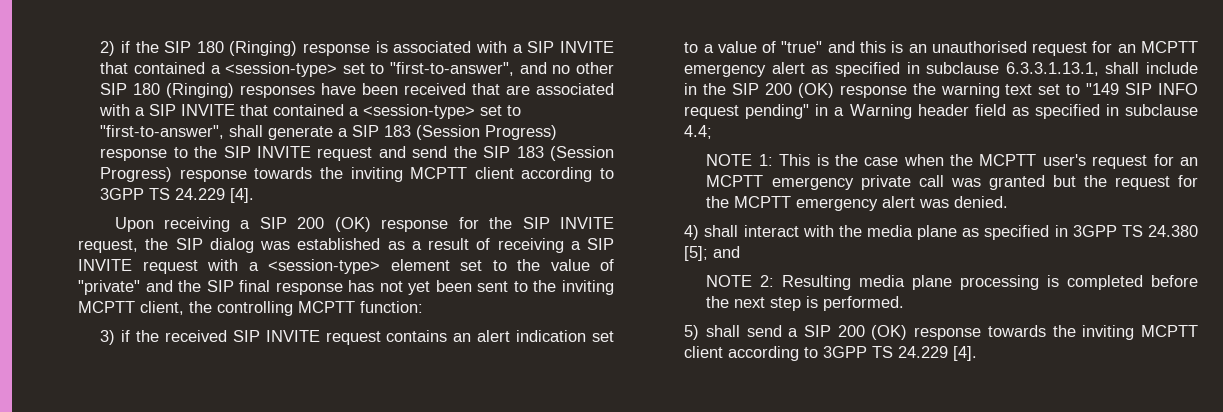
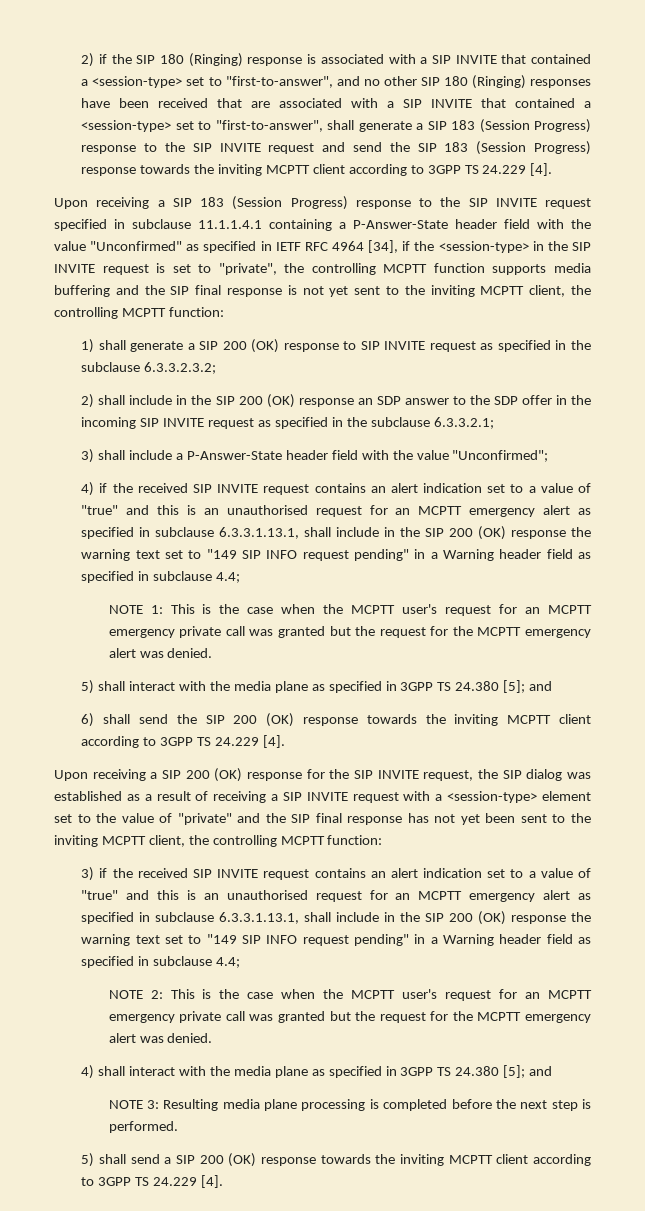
+ Upon receiving a SIP 183 (Session Progress) response to the SIP INVITE request specified in subclause 11.1.1.4.1 containing a P-Answer-State header field with the value "Unconfirmed" as specified in IETF RFC 4964 [34], if the <session-type> in the SIP INVITE request is set to "private", the controlling MCPTT function supports media buffering and the SIP final response is not yet sent to the inviting MCPTT client, the controlling MCPTT function:
+ 1) shall generate a SIP 200 (OK) response to SIP INVITE request as specified in the subclause 6.3.3.2.3.2;
+ 2) shall include in the SIP 200 (OK) response an SDP answer to the SDP offer in the incoming SIP INVITE request as specified in the subclause 6.3.3.2.1;
+ 3) shall include a P-Answer-State header field with the value "Unconfirmed";
+ 4) if the received SIP INVITE request contains an alert indication set to a value of "true" and this is an unauthorised request for an MCPTT emergency alert as specified in subclause 6.3.3.1.13.1, shall include in the SIP 200 (OK) response the warning text set to "149 SIP INFO request pending" in a Warning header field as specified in subclause 4.4;
+ NOTE 1: This is the case when the MCPTT user's request for an MCPTT emergency private call was granted but the request for the MCPTT emergency alert was denied.
+ 5) shall interact with the media plane as specified in 3GPP TS 24.380 [5]; and
+ 6) shall send the SIP 200 (OK) response towards the inviting MCPTT client according to 3GPP TS 24.229 [4].
- NOTE 1: This is the case when the MCPTT user's request for an MCPTT emergency private call was granted but the request for the MCPTT emergency alert was denied.
+ NOTE 2: This is the case when the MCPTT user's request for an MCPTT emergency private call was granted but the request for the MCPTT emergency alert was denied.
- NOTE 2: Resulting media plane processing is completed before the next step is performed.
+ NOTE 3: Resulting media plane processing is completed before the next step is performed.

